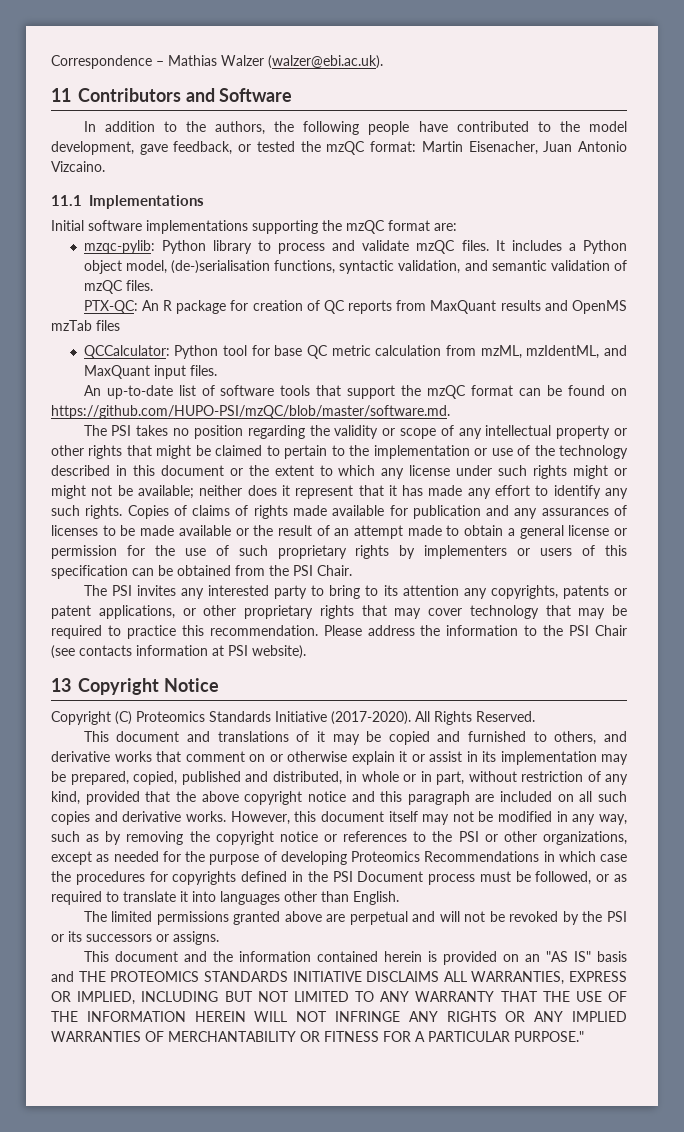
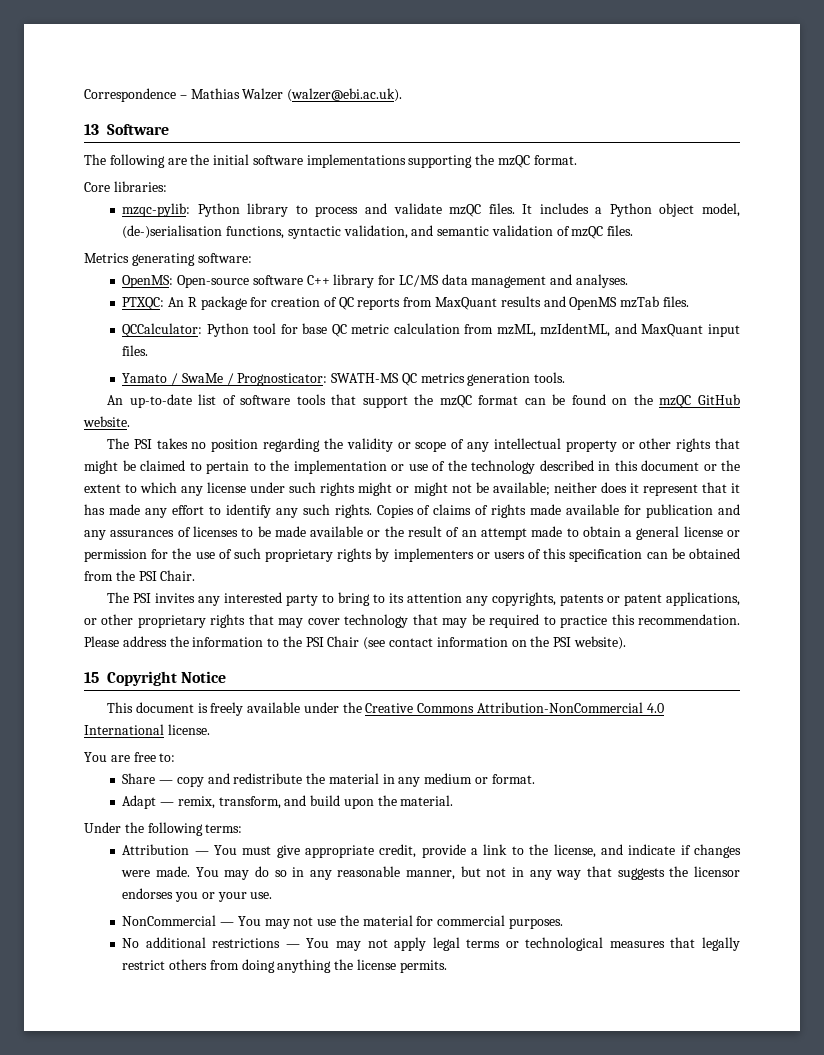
- 11 Contributors and Software
- In addition to the authors, the following people have contributed to the model development, gave feedback, or tested the mzQC format: Martin Eisenacher, Juan Antonio Vizcaino.
- 11.1 Implementations
- Initial software implementations supporting the mzQC format are:
+ 13 Software
+ The following are the initial software implementations supporting the mzQC format.
+ Core libraries:
- PTX-QC: An R package for creation of QC reports from MaxQuant results and OpenMS mzTab files
+ Metrics generating software:
+ OpenMS: Open-source software C++ library for LC/MS data management and analyses.
+ PTXQC: An R package for creation of QC reports from MaxQuant results and OpenMS mzTab files.
+ Yamato / SwaMe / Prognosticator: SWATH-MS QC metrics generation tools.
- An up-to-date list of software tools that support the mzQC format can be found on https://github.com/HUPO-PSI/mzQC/blob/master/software.md.
+ An up-to-date list of software tools that support the mzQC format can be found on the mzQC GitHub website.
- Please address the information to the PSI Chair (see contacts information at PSI website).
+ Please address the information to the PSI Chair (see contact information on the PSI website).
- 13 Copyright Notice
+ 15 Copyright Notice
- Copyright (C) Proteomics Standards Initiative (2017-2020). All Rights Reserved.
- This document and translations of it may be copied and furnished to others, and derivative works that comment on or otherwise explain it or assist in its implementation may be prepared, copied, published and distributed, in whole or in part, without restriction of any kind, provided that the above copyright notice and this paragraph are included on all such copies and derivative works. However, this document itself may not be modified in any way, such as by removing the copyright notice or references to the PSI or other organizations, except as needed for the purpose of developing Proteomics Recommendations in which case the procedures for copyrights defined in the PSI Document process must be followed, or as required to translate it into languages other than English.
- The limited permissions granted above are perpetual and will not be revoked by the PSI or its successors or assigns.
- This document and the information contained herein is provided on an "AS IS" basis and THE PROTEOMICS STANDARDS INITIATIVE DISCLAIMS ALL WARRANTIES, EXPRESS OR IMPLIED, INCLUDING BUT NOT LIMITED TO ANY WARRANTY THAT THE USE OF THE INFORMATION HEREIN WILL NOT INFRINGE ANY RIGHTS OR ANY IMPLIED WARRANTIES OF MERCHANTABILITY OR FITNESS FOR A PARTICULAR PURPOSE."
+ This document is freely available under the Creative Commons Attribution-NonCommercial 4.0 International license.
+ You are free to:
+ Share — copy and redistribute the material in any medium or format.
+ Adapt — remix, transform, and build upon the material.
+ Under the following terms:
+ Attribution — You must give appropriate credit, provide a link to the license, and indicate if changes were made. You may do so in any reasonable manner, but not in any way that suggests the licensor endorses you or your use.
+ NonCommercial — You may not use the material for commercial purposes.
+ No additional restrictions — You may not apply legal terms or technological measures that legally restrict others from doing anything the license permits.

